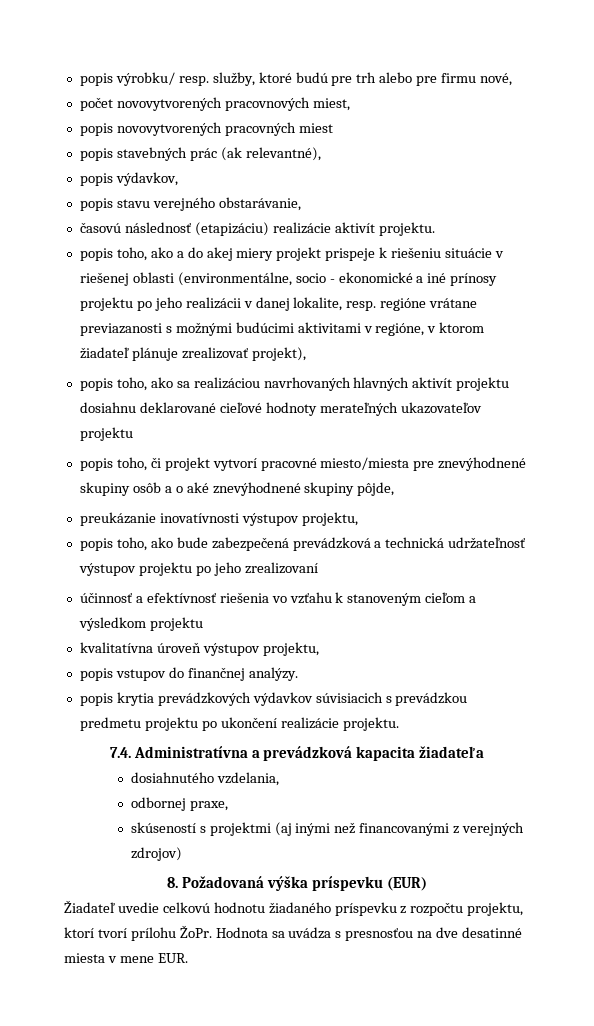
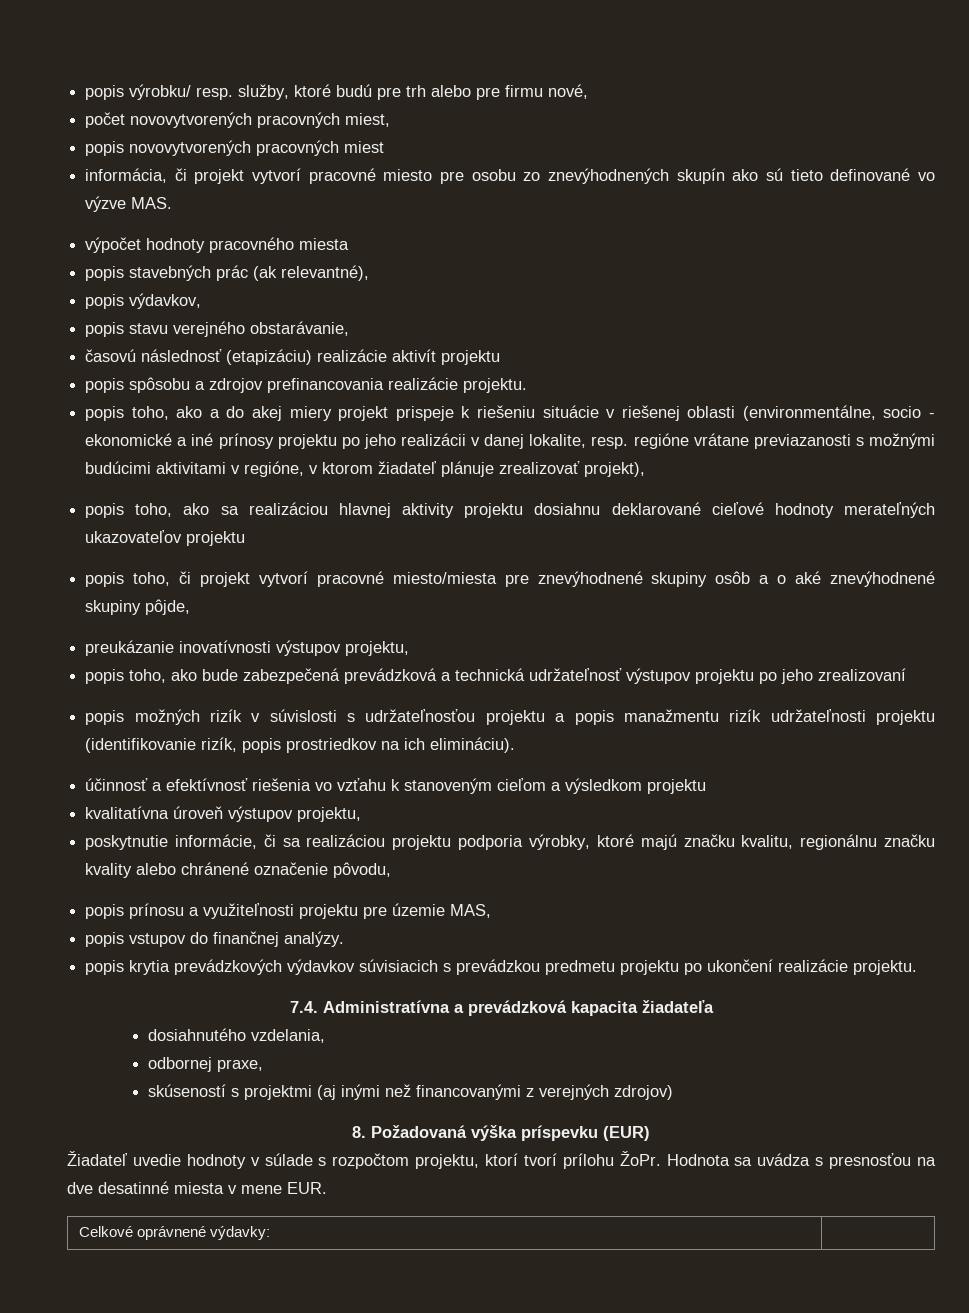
- počet novovytvorených pracovnových miest,
+ počet novovytvorených pracovných miest,
+ informácia, či projekt vytvorí pracovné miesto pre osobu zo znevýhodnených skupín ako sú tieto definované vo výzve MAS.
+ výpočet hodnoty pracovného miesta
- časovú následnosť (etapizáciu) realizácie aktivít projektu.
+ časovú následnosť (etapizáciu) realizácie aktivít projektu
+ popis spôsobu a zdrojov prefinancovania realizácie projektu.
- popis toho, ako sa realizáciou navrhovaných hlavných aktivít projektu dosiahnu deklarované cieľové hodnoty merateľných ukazovateľov projektu
+ popis toho, ako sa realizáciou hlavnej aktivity projektu dosiahnu deklarované cieľové hodnoty merateľných ukazovateľov projektu
+ popis možných rizík v súvislosti s udržateľnosťou projektu a popis manažmentu rizík udržateľnosti projektu (identifikovanie rizík, popis prostriedkov na ich elimináciu).
+ poskytnutie informácie, či sa realizáciou projektu podporia výrobky, ktoré majú značku kvalitu, regionálnu značku kvality alebo chránené označenie pôvodu,
+ popis prínosu a využiteľnosti projektu pre územie MAS,
- Žiadateľ uvedie celkovú hodnotu žiadaného príspevku z rozpočtu projektu, ktorí tvorí prílohu ŽoPr.
+ Žiadateľ uvedie hodnoty v súlade s rozpočtom projektu, ktorí tvorí prílohu ŽoPr.
+ Celkové oprávnené výdavky: |

